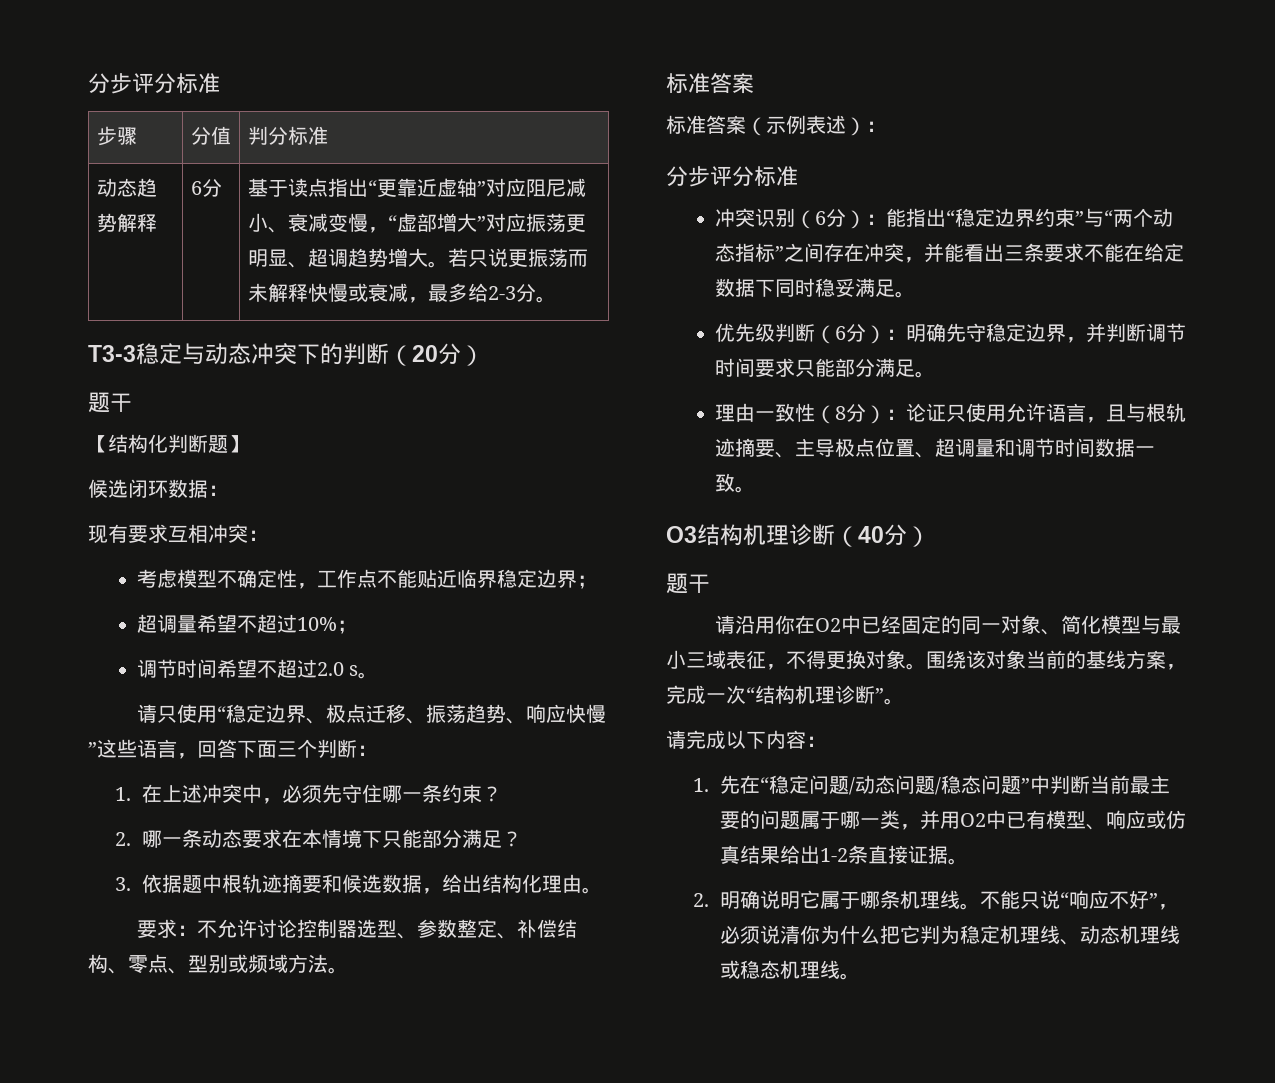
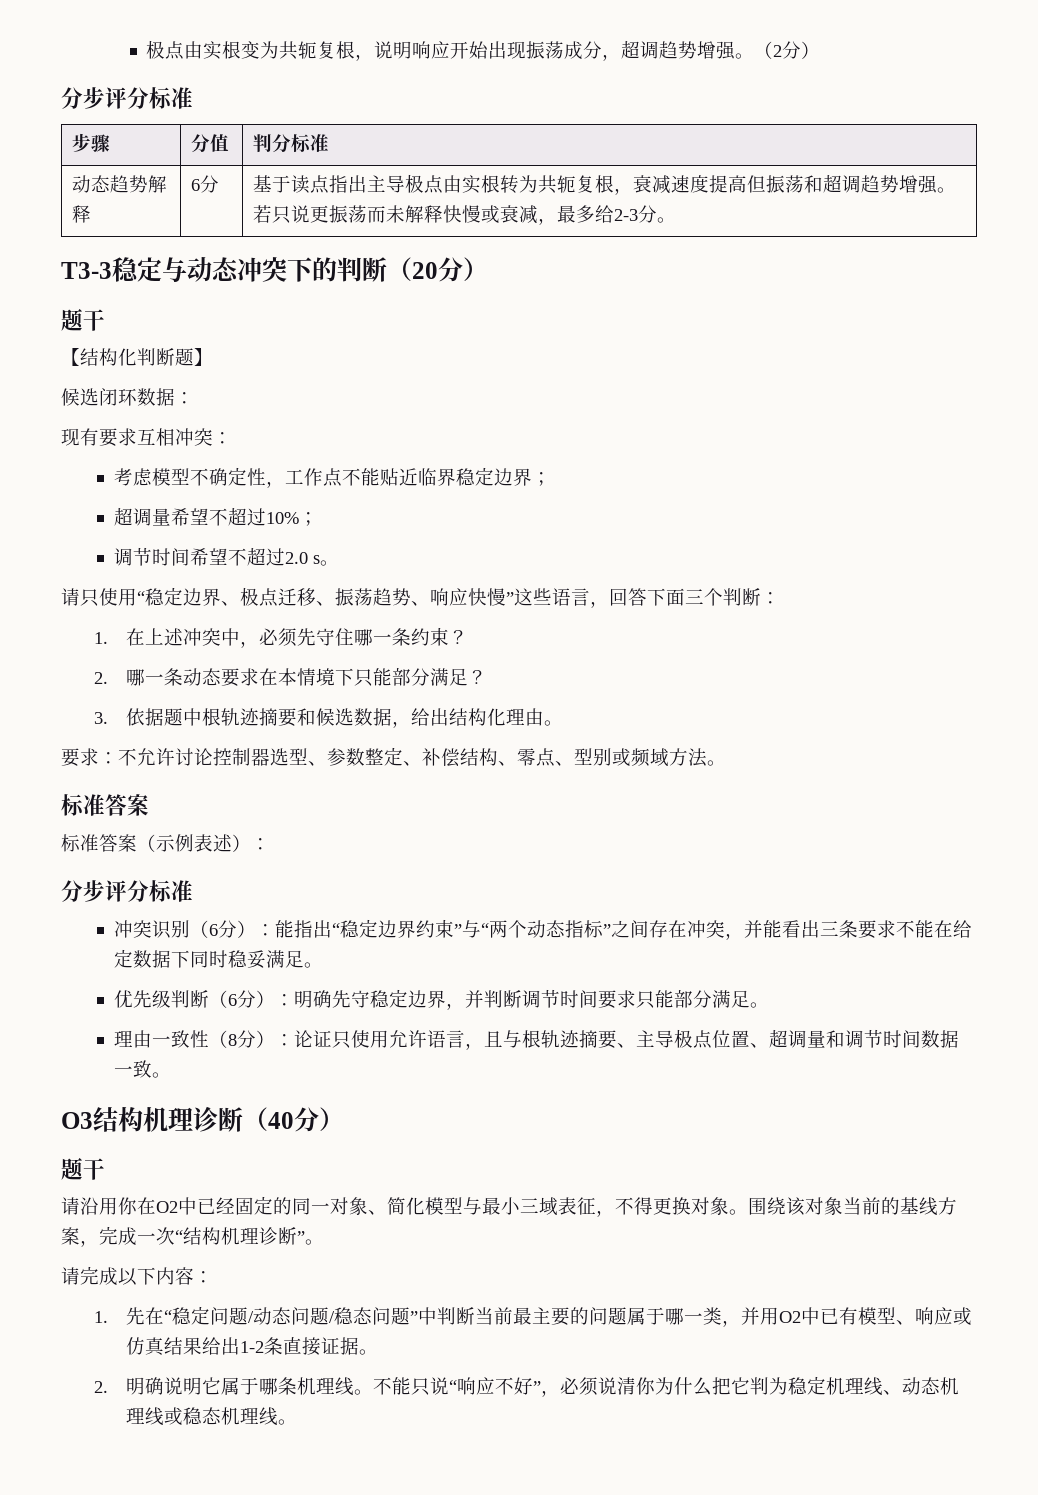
+ 极点由实根变为共轭复根，说明响应开始出现振荡成分，超调趋势增强。（2分）
- 基于读点指出“更靠近虚轴”对应阻尼减小、衰减变慢，“虚部增大”对应振荡更明显、超调趋势增大。
+ 基于读点指出主导极点由实根转为共轭复根，衰减速度提高但振荡和超调趋势增强。

